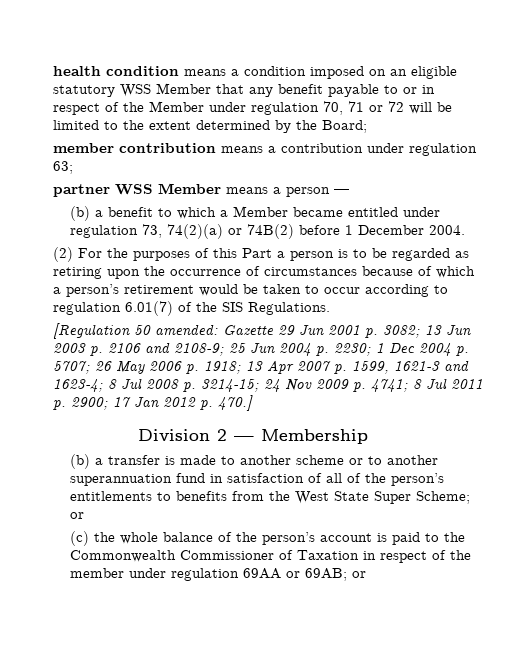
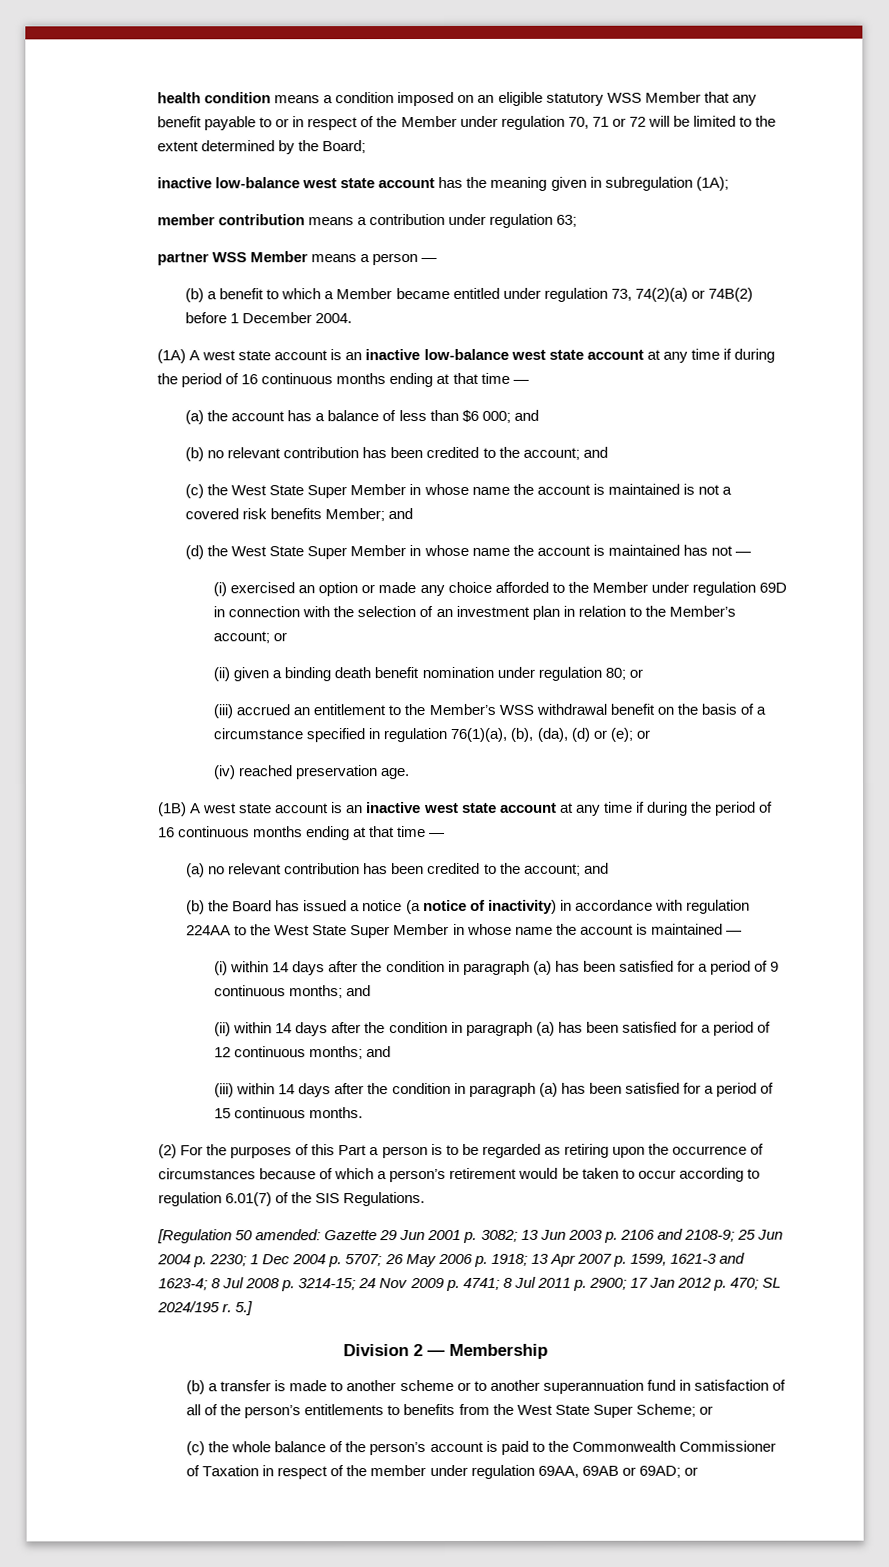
+ inactive low-balance west state account has the meaning given in subregulation (1A);
+ (1A) A west state account is an inactive low-balance west state account at any time if during the period of 16 continuous months ending at that time —
+ (a) the account has a balance of less than $6 000; and
+ (b) no relevant contribution has been credited to the account; and
+ (c) the West State Super Member in whose name the account is maintained is not a covered risk benefits Member; and
+ (d) the West State Super Member in whose name the account is maintained has not —
+ (i) exercised an option or made any choice afforded to the Member under regulation 69D in connection with the selection of an investment plan in relation to the Member’s account; or
+ (ii) given a binding death benefit nomination under regulation 80; or
+ (iii) accrued an entitlement to the Member’s WSS withdrawal benefit on the basis of a circumstance specified in regulation 76(1)(a), (b), (da), (d) or (e); or
+ (iv) reached preservation age.
+ (1B) A west state account is an inactive west state account at any time if during the period of 16 continuous months ending at that time —
+ (a) no relevant contribution has been credited to the account; and
+ (b) the Board has issued a notice (a notice of inactivity) in accordance with regulation 224AA to the West State Super Member in whose name the account is maintained —
+ (i) within 14 days after the condition in paragraph (a) has been satisfied for a period of 9 continuous months; and
+ (ii) within 14 days after the condition in paragraph (a) has been satisfied for a period of 12 continuous months; and
+ (iii) within 14 days after the condition in paragraph (a) has been satisfied for a period of 15 continuous months.
- [Regulation 50 amended: Gazette 29 Jun 2001 p. 3082; 13 Jun 2003 p. 2106 and 2108-9; 25 Jun 2004 p. 2230; 1 Dec 2004 p. 5707; 26 May 2006 p. 1918; 13 Apr 2007 p. 1599, 1621-3 and 1623-4; 8 Jul 2008 p. 3214-15; 24 Nov 2009 p. 4741; 8 Jul 2011 p. 2900; 17 Jan 2012 p. 470.]
+ [Regulation 50 amended: Gazette 29 Jun 2001 p. 3082; 13 Jun 2003 p. 2106 and 2108-9; 25 Jun 2004 p. 2230; 1 Dec 2004 p. 5707; 26 May 2006 p. 1918; 13 Apr 2007 p. 1599, 1621-3 and 1623-4; 8 Jul 2008 p. 3214-15; 24 Nov 2009 p. 4741; 8 Jul 2011 p. 2900; 17 Jan 2012 p. 470; SL 2024/195 r. 5.]
- (c) the whole balance of the person’s account is paid to the Commonwealth Commissioner of Taxation in respect of the member under regulation 69AA or 69AB; or
+ (c) the whole balance of the person’s account is paid to the Commonwealth Commissioner of Taxation in respect of the member under regulation 69AA, 69AB or 69AD; or

